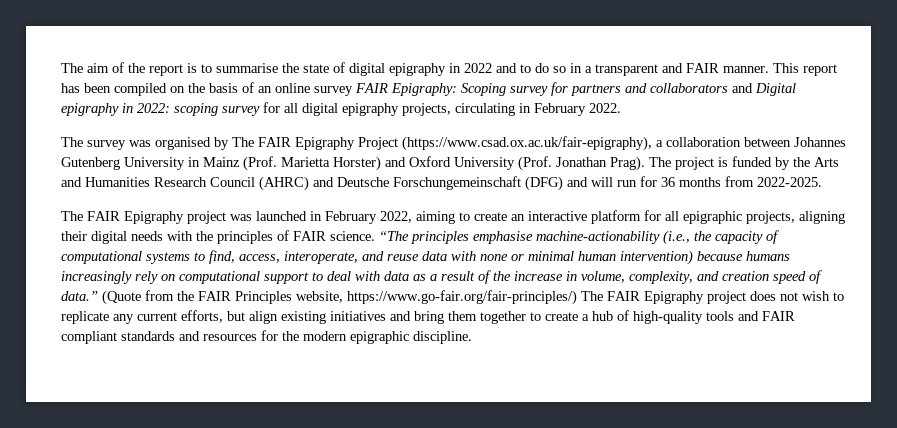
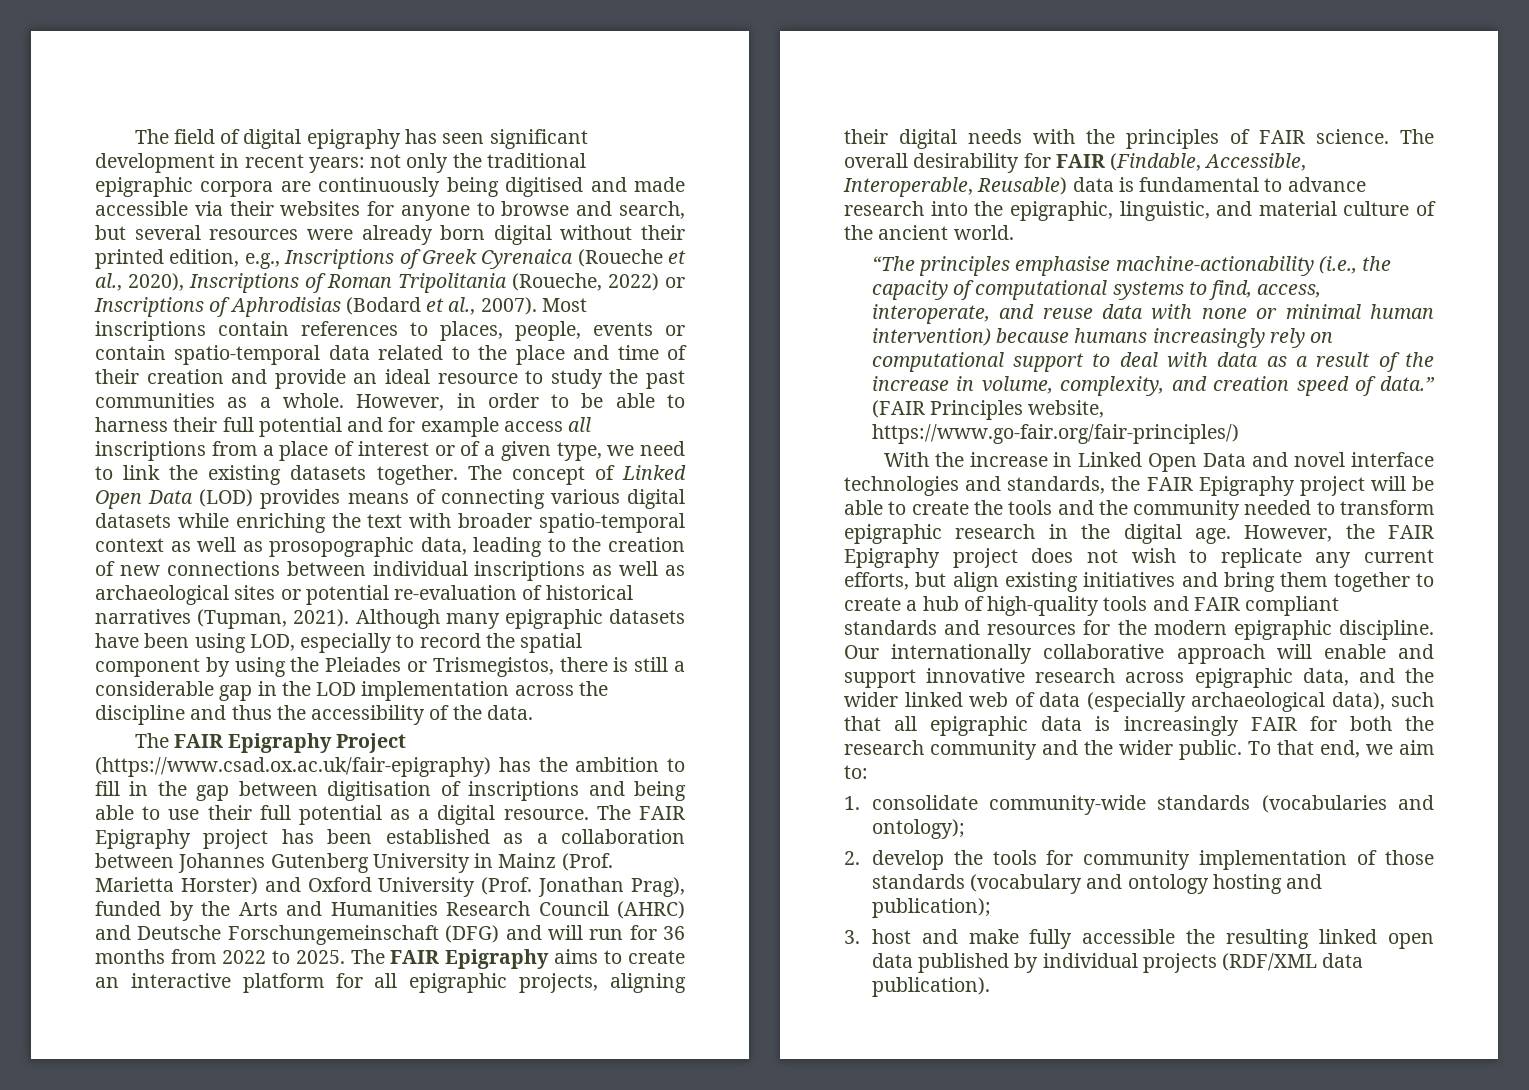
- The aim of the report is to summarise the state of digital epigraphy in 2022 and to do so in a transparent and FAIR manner. This report has been compiled on the basis of an online survey FAIR Epigraphy: Scoping survey for partners and collaborators and Digital epigraphy in 2022: scoping survey for all digital epigraphy projects, circulating in February 2022.
- The survey was organised by The FAIR Epigraphy Project (https://www.csad.ox.ac.uk/fair-epigraphy), a collaboration between Johannes Gutenberg University in Mainz (Prof. Marietta Horster) and Oxford University (Prof. Jonathan Prag). The project is funded by the Arts and Humanities Research Council (AHRC) and Deutsche Forschungemeinschaft (DFG) and will run for 36 months from 2022-2025.
- The FAIR Epigraphy project was launched in February 2022, aiming to create an interactive platform for all epigraphic projects, aligning their digital needs with the principles of FAIR science. “The principles emphasise machine-actionability (i.e., the capacity of computational systems to find, access, interoperate, and reuse data with none or minimal human intervention) because humans increasingly rely on computational support to deal with data as a result of the increase in volume, complexity, and creation speed of data.”
+ The field of digital epigraphy has seen significant development in recent years: not only the traditional epigraphic corpora are continuously being digitised and made accessible via their websites for anyone to browse and search, but several resources were already born digital without their printed edition, e.g., Inscriptions of Greek Cyrenaica (Roueche et al., 2020), Inscriptions of Roman Tripolitania (Roueche, 2022) or Inscriptions of Aphrodisias (Bodard et al., 2007). Most inscriptions contain references to places, people, events or contain spatio-temporal data related to the place and time of their creation and provide an ideal resource to study the past communities as a whole. However, in order to be able to harness their full potential and for example access all inscriptions from a place of interest or of a given type, we need to link the existing datasets together. The concept of Linked Open Data (LOD) provides means of connecting various digital datasets while enriching the text with broader spatio-temporal context as well as prosopographic data, leading to the creation of new connections between individual inscriptions as well as archaeological sites or potential re-evaluation of historical narratives (Tupman, 2021). Although many epigraphic datasets have been using LOD, especially to record the spatial component by using the Pleiades or Trismegistos, there is still a considerable gap in the LOD implementation across the discipline and thus the accessibility of the data.
+ The FAIR Epigraphy Project (https://www.csad.ox.ac.uk/fair-epigraphy) has the ambition to fill in the gap between digitisation of inscriptions and being able to use their full potential as a digital resource. The FAIR Epigraphy project has been established as a collaboration between Johannes Gutenberg University in Mainz (Prof. Marietta Horster) and Oxford University (Prof. Jonathan Prag), funded by the Arts and Humanities Research Council (AHRC) and Deutsche Forschungemeinschaft (DFG) and will run for 36 months from 2022 to 2025. The FAIR Epigraphy aims to create an interactive platform for all epigraphic projects, aligning their digital needs with the principles of FAIR science. The overall desirability for FAIR (Findable, Accessible, Interoperable, Reusable) data is fundamental to advance research into the epigraphic, linguistic, and material culture of the ancient world.
+ “The principles emphasise machine-actionability (i.e., the capacity of computational systems to find, access, interoperate, and reuse data with none or minimal human intervention) because humans increasingly rely on computational support to deal with data as a result of the increase in volume, complexity, and creation speed of data.”
- (Quote from the FAIR Principles website, https://www.go-fair.org/fair-principles/) The FAIR Epigraphy project does not wish to replicate any current efforts, but align existing initiatives and bring them together to create a hub of high-quality tools and FAIR compliant standards and resources for the modern epigraphic discipline.
+ (FAIR Principles website, https://www.go-fair.org/fair-principles/)
+ With the increase in Linked Open Data and novel interface technologies and standards, the FAIR Epigraphy project will be able to create the tools and the community needed to transform epigraphic research in the digital age. However, the FAIR Epigraphy project does not wish to replicate any current efforts, but align existing initiatives and bring them together to create a hub of high-quality tools and FAIR compliant standards and resources for the modern epigraphic discipline.
+ Our internationally collaborative approach will enable and support innovative research across epigraphic data, and the wider linked web of data (especially archaeological data), such that all epigraphic data is increasingly FAIR for both the research community and the wider public. To that end, we aim to:
+ 1. consolidate community-wide standards (vocabularies and ontology);
+ 2. develop the tools for community implementation of those standards (vocabulary and ontology hosting and publication);
+ 3. host and make fully accessible the resulting linked open data published by individual projects (RDF/XML data publication).

